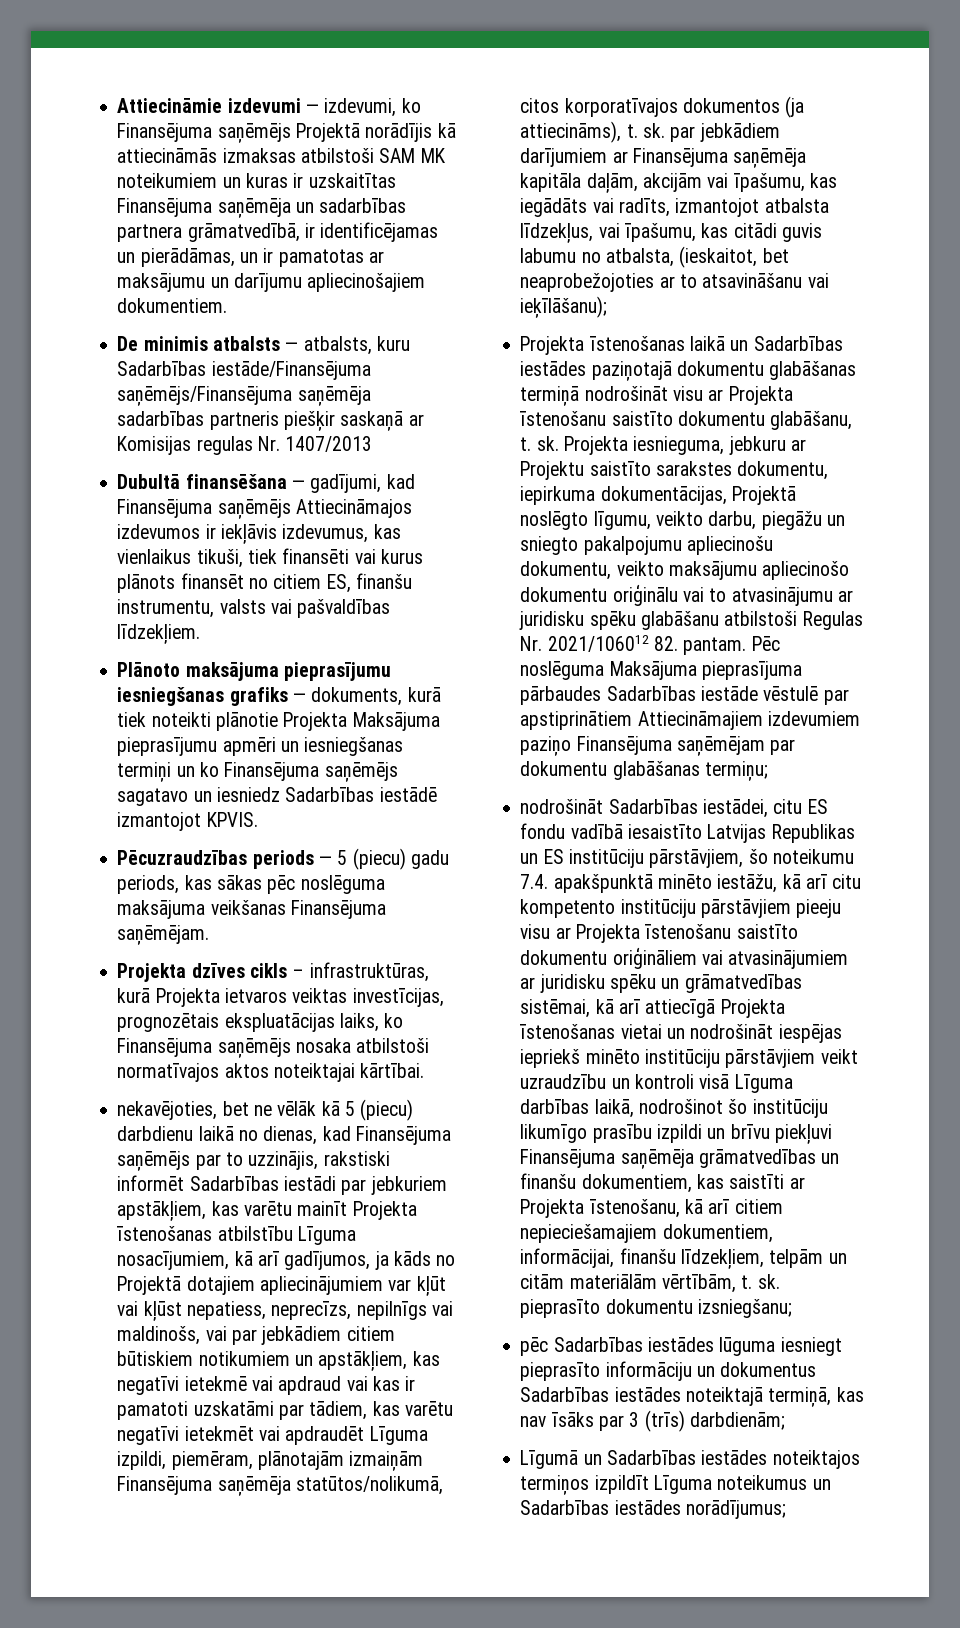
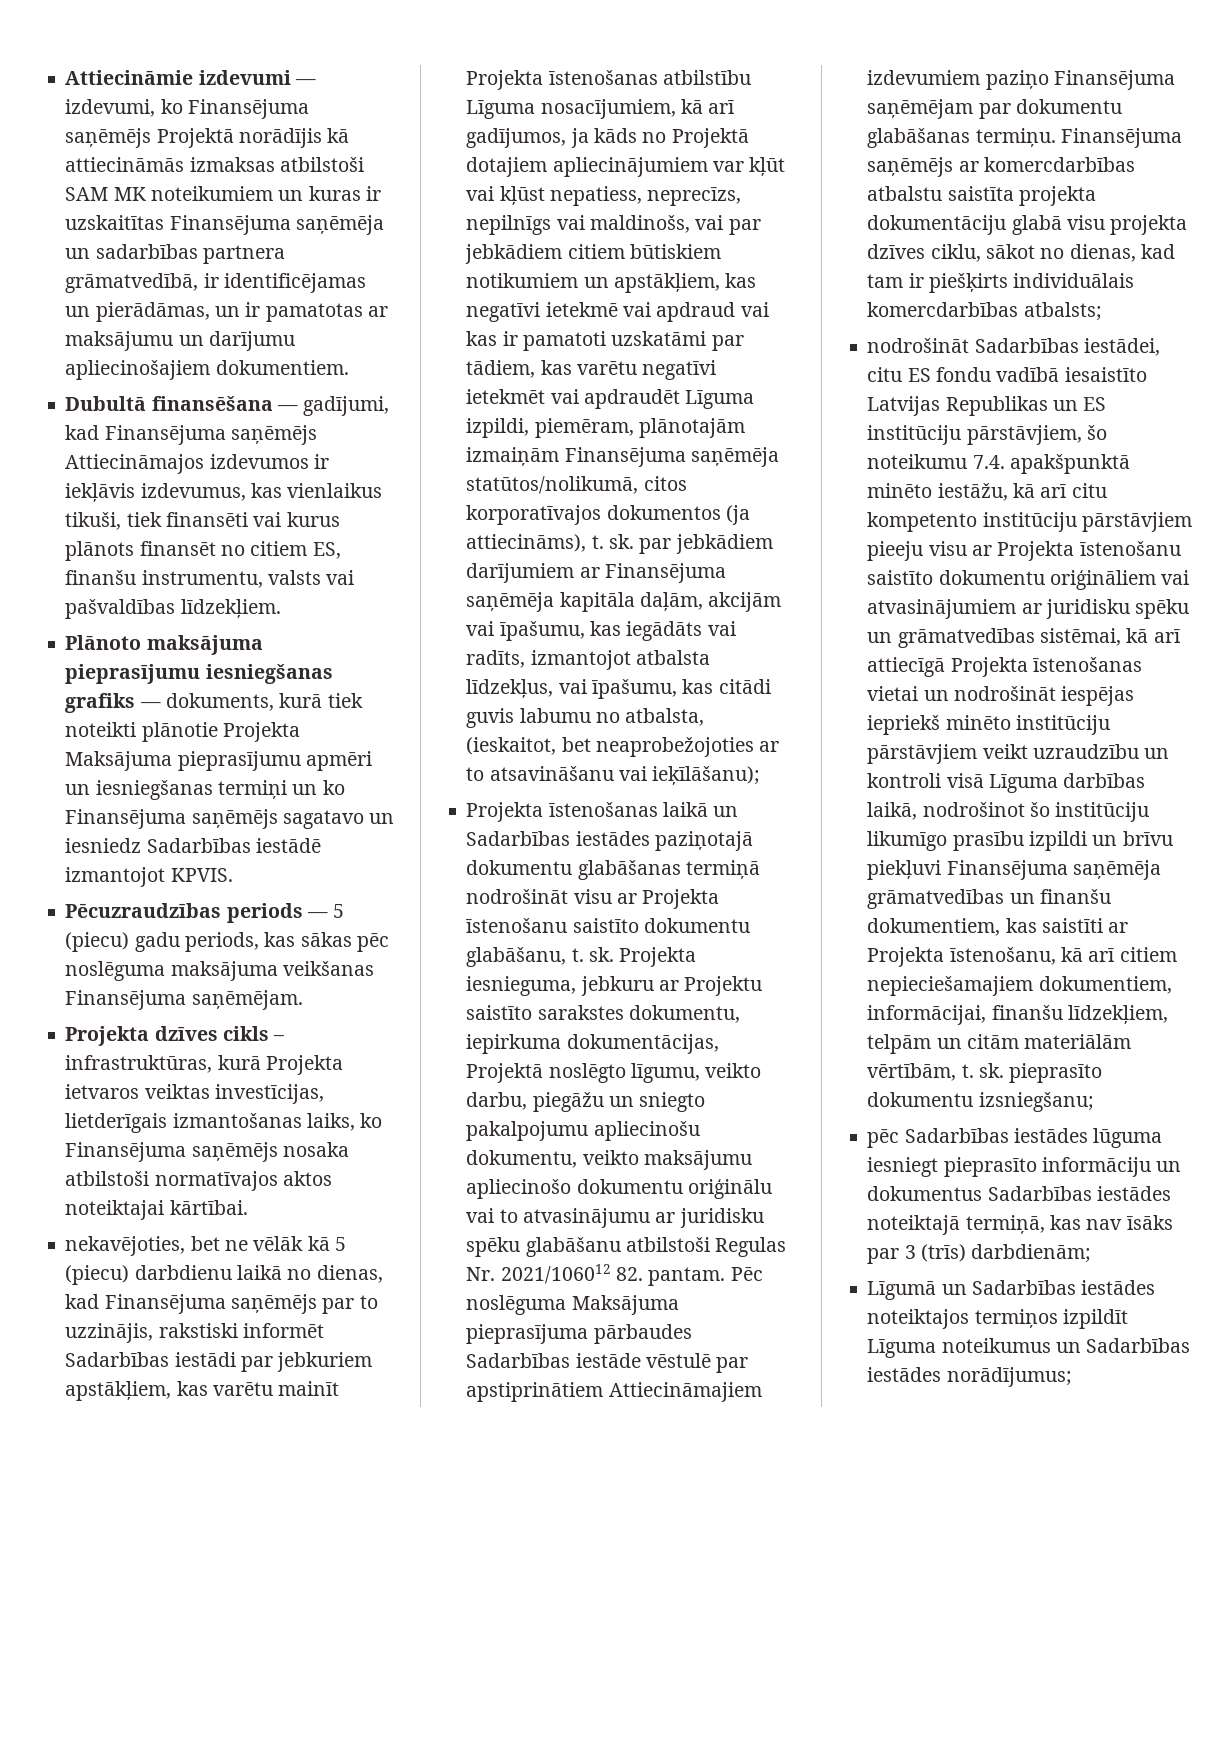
- De minimis atbalsts — atbalsts, kuru Sadarbības iestāde/Finansējuma saņēmējs/Finansējuma saņēmēja sadarbības partneris piešķir saskaņā ar Komisijas regulas Nr. 1407/2013
- Projekta dzīves cikls – infrastruktūras, kurā Projekta ietvaros veiktas investīcijas, prognozētais ekspluatācijas laiks, ko Finansējuma saņēmējs nosaka atbilstoši normatīvajos aktos noteiktajai kārtībai.
+ Projekta dzīves cikls – infrastruktūras, kurā Projekta ietvaros veiktas investīcijas, lietderīgais izmantošanas laiks, ko Finansējuma saņēmējs nosaka atbilstoši normatīvajos aktos noteiktajai kārtībai.
- Pēc noslēguma Maksājuma pieprasījuma pārbaudes Sadarbības iestāde vēstulē par apstiprinātiem Attiecināmajiem izdevumiem paziņo Finansējuma saņēmējam par dokumentu glabāšanas termiņu;
+ Pēc noslēguma Maksājuma pieprasījuma pārbaudes Sadarbības iestāde vēstulē par apstiprinātiem Attiecināmajiem izdevumiem paziņo Finansējuma saņēmējam par dokumentu glabāšanas termiņu. Finansējuma saņēmējs ar komercdarbības atbalstu saistīta projekta dokumentāciju glabā visu projekta dzīves ciklu, sākot no dienas, kad tam ir piešķirts individuālais komercdarbības atbalsts;

